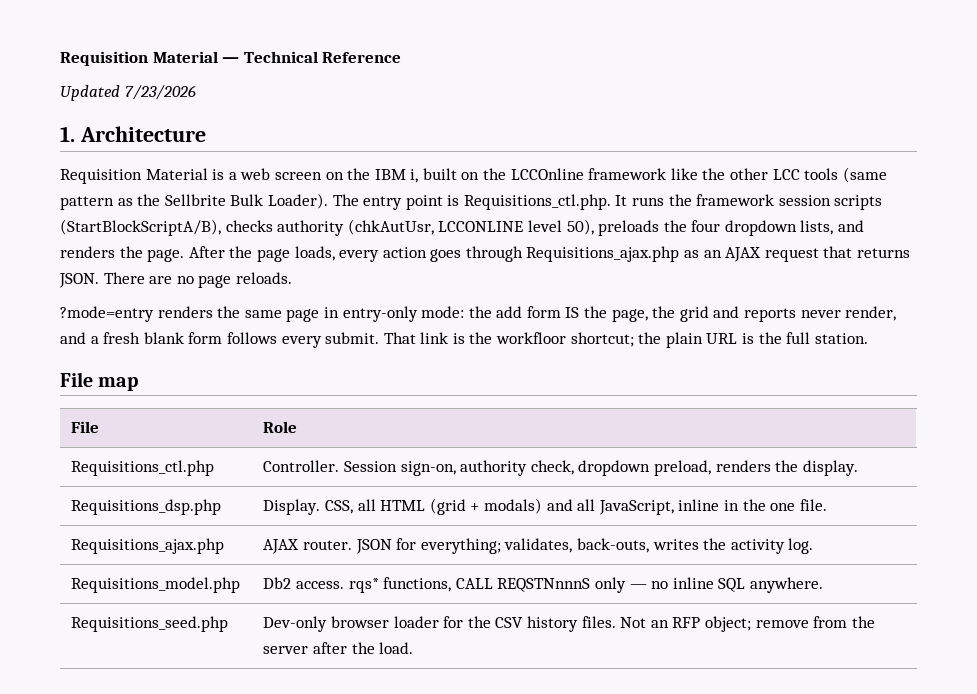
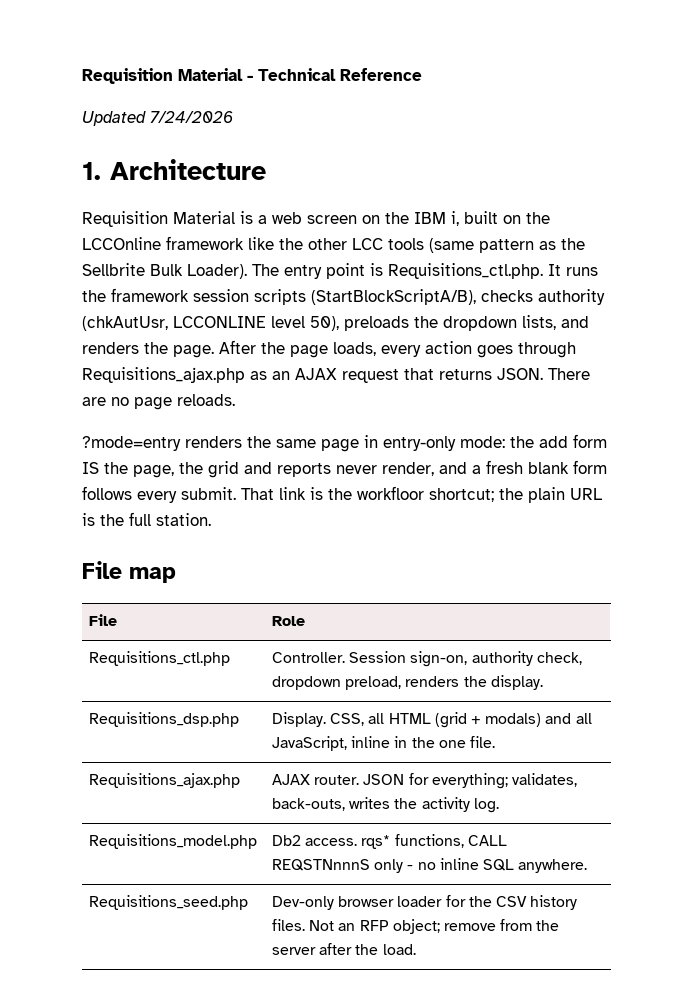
- Requisition Material — Technical Reference
+ Requisition Material - Technical Reference
- Updated 7/23/2026
+ Updated 7/24/2026
- The entry point is Requisitions_ctl.php. It runs the framework session scripts (StartBlockScriptA/B), checks authority (chkAutUsr, LCCONLINE level 50), preloads the four dropdown lists, and renders the page.
+ The entry point is Requisitions_ctl.php. It runs the framework session scripts (StartBlockScriptA/B), checks authority (chkAutUsr, LCCONLINE level 50), preloads the dropdown lists, and renders the page.
- Requisitions_model.php | Db2 access. rqs* functions, CALL REQSTNnnnS only — no inline SQL anywhere.
+ Requisitions_model.php | Db2 access. rqs* functions, CALL REQSTNnnnS only - no inline SQL anywhere.

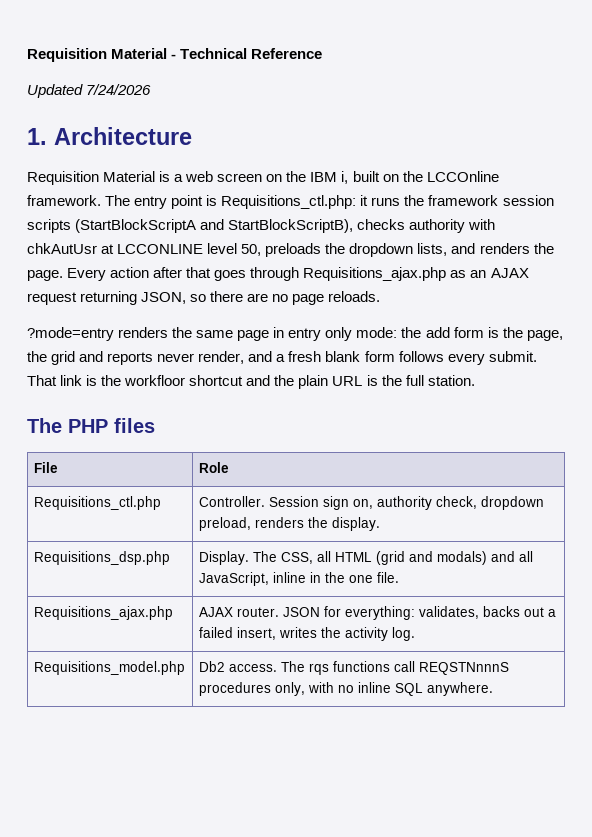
- Requisition Material is a web screen on the IBM i, built on the LCCOnline framework like the other LCC tools (same pattern as the Sellbrite Bulk Loader).
+ Requisition Material is a web screen on the IBM i, built on the LCCOnline framework.
- The entry point is Requisitions_ctl.php. It runs the framework session scripts (StartBlockScriptA/B), checks authority (chkAutUsr, LCCONLINE level 50), preloads the dropdown lists, and renders the page.
+ The entry point is Requisitions_ctl.php: it runs the framework session scripts (StartBlockScriptA and StartBlockScriptB), checks authority with chkAutUsr at LCCONLINE level 50, preloads the dropdown lists, and renders the page.
- After the page loads, every action goes through Requisitions_ajax.php as an AJAX request that returns JSON. There are no page reloads.
+ Every action after that goes through Requisitions_ajax.php as an AJAX request returning JSON, so there are no page reloads.
- ?mode=entry renders the same page in entry-only mode: the add form IS the page, the grid and reports never render, and a fresh blank form follows every submit.
+ ?mode=entry renders the same page in entry only mode: the add form is the page, the grid and reports never render, and a fresh blank form follows every submit.
- That link is the workfloor shortcut; the plain URL is the full station.
+ That link is the workfloor shortcut and the plain URL is the full station.
- File map
+ The PHP files
- Requisitions_ctl.php | Controller. Session sign-on, authority check, dropdown preload, renders the display.
+ Requisitions_ctl.php | Controller. Session sign on, authority check, dropdown preload, renders the display.
- Requisitions_dsp.php | Display. CSS, all HTML (grid + modals) and all JavaScript, inline in the one file.
+ Requisitions_dsp.php | Display. The CSS, all HTML (grid and modals) and all JavaScript, inline in the one file.
- Requisitions_ajax.php | AJAX router. JSON for everything; validates, back-outs, writes the activity log.
+ Requisitions_ajax.php | AJAX router. JSON for everything: validates, backs out a failed insert, writes the activity log.
- Requisitions_model.php | Db2 access. rqs* functions, CALL REQSTNnnnS only - no inline SQL anywhere.
- Requisitions_seed.php | Dev-only browser loader for the CSV history files. Not an RFP object; remove from the server after the load.
+ Requisitions_model.php | Db2 access. The rqs functions call REQSTNnnnS procedures only, with no inline SQL anywhere.

